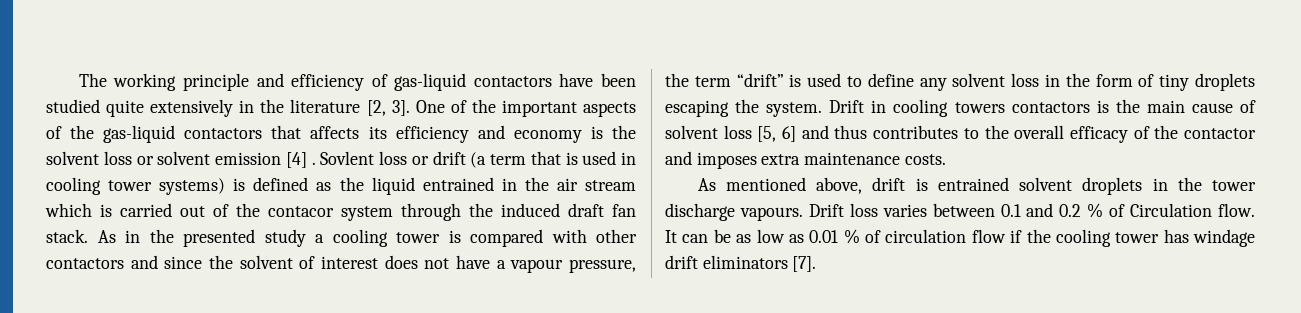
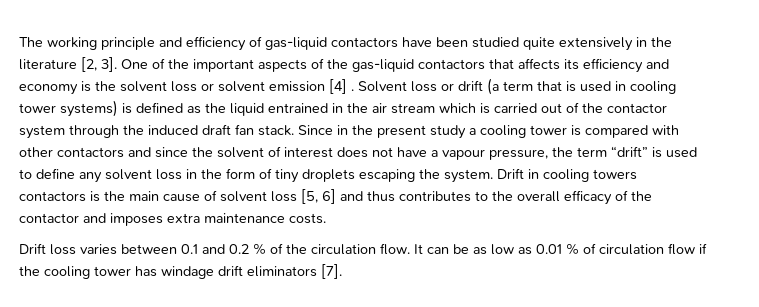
- Sovlent loss or drift (a term that is used in cooling tower systems) is defined as the liquid entrained in the air stream which is carried out of the contacor system through the induced draft fan stack.
+ Solvent loss or drift (a term that is used in cooling tower systems) is defined as the liquid entrained in the air stream which is carried out of the contactor system through the induced draft fan stack.
- As in the presented study a cooling tower is compared with other contactors and since the solvent of interest does not have a vapour pressure, the term “drift” is used to define any solvent loss in the form of tiny droplets escaping the system.
+ Since in the present study a cooling tower is compared with other contactors and since the solvent of interest does not have a vapour pressure, the term “drift” is used to define any solvent loss in the form of tiny droplets escaping the system.
- As mentioned above, drift is entrained solvent droplets in the tower discharge vapours. Drift loss varies between 0.1 and 0.2 % of Circulation flow.
+ Drift loss varies between 0.1 and 0.2 % of the circulation flow.

